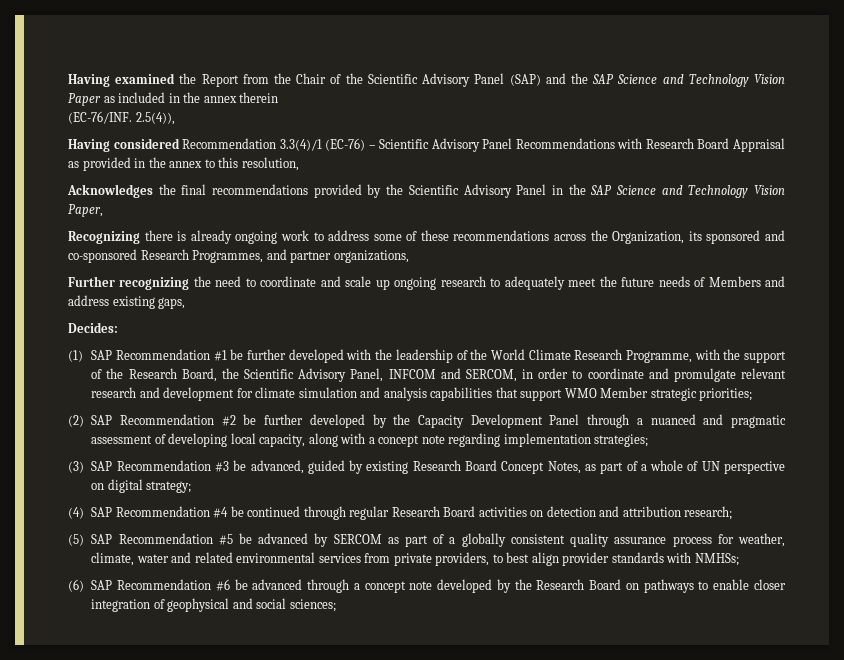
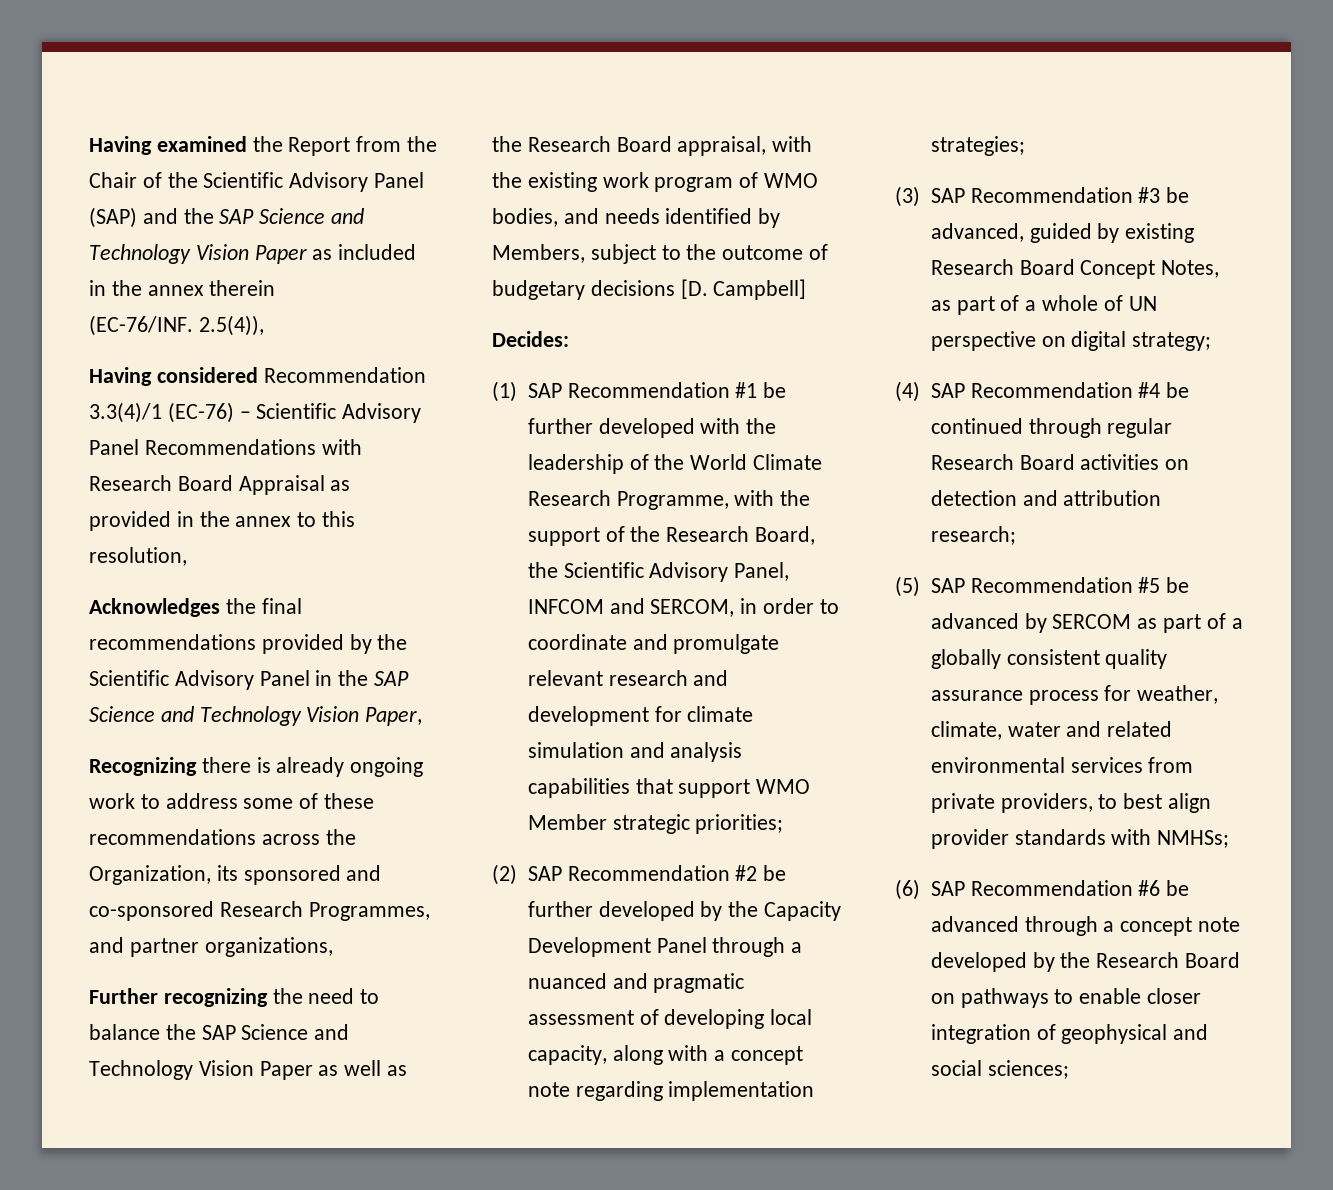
- Further recognizing the need to coordinate and scale up ongoing research to adequately meet the future needs of Members and address existing gaps,
+ Further recognizing the need to balance the SAP Science and Technology Vision Paper as well as the Research Board appraisal, with the existing work program of WMO bodies, and needs identified by Members, subject to the outcome of budgetary decisions [D. Campbell]

